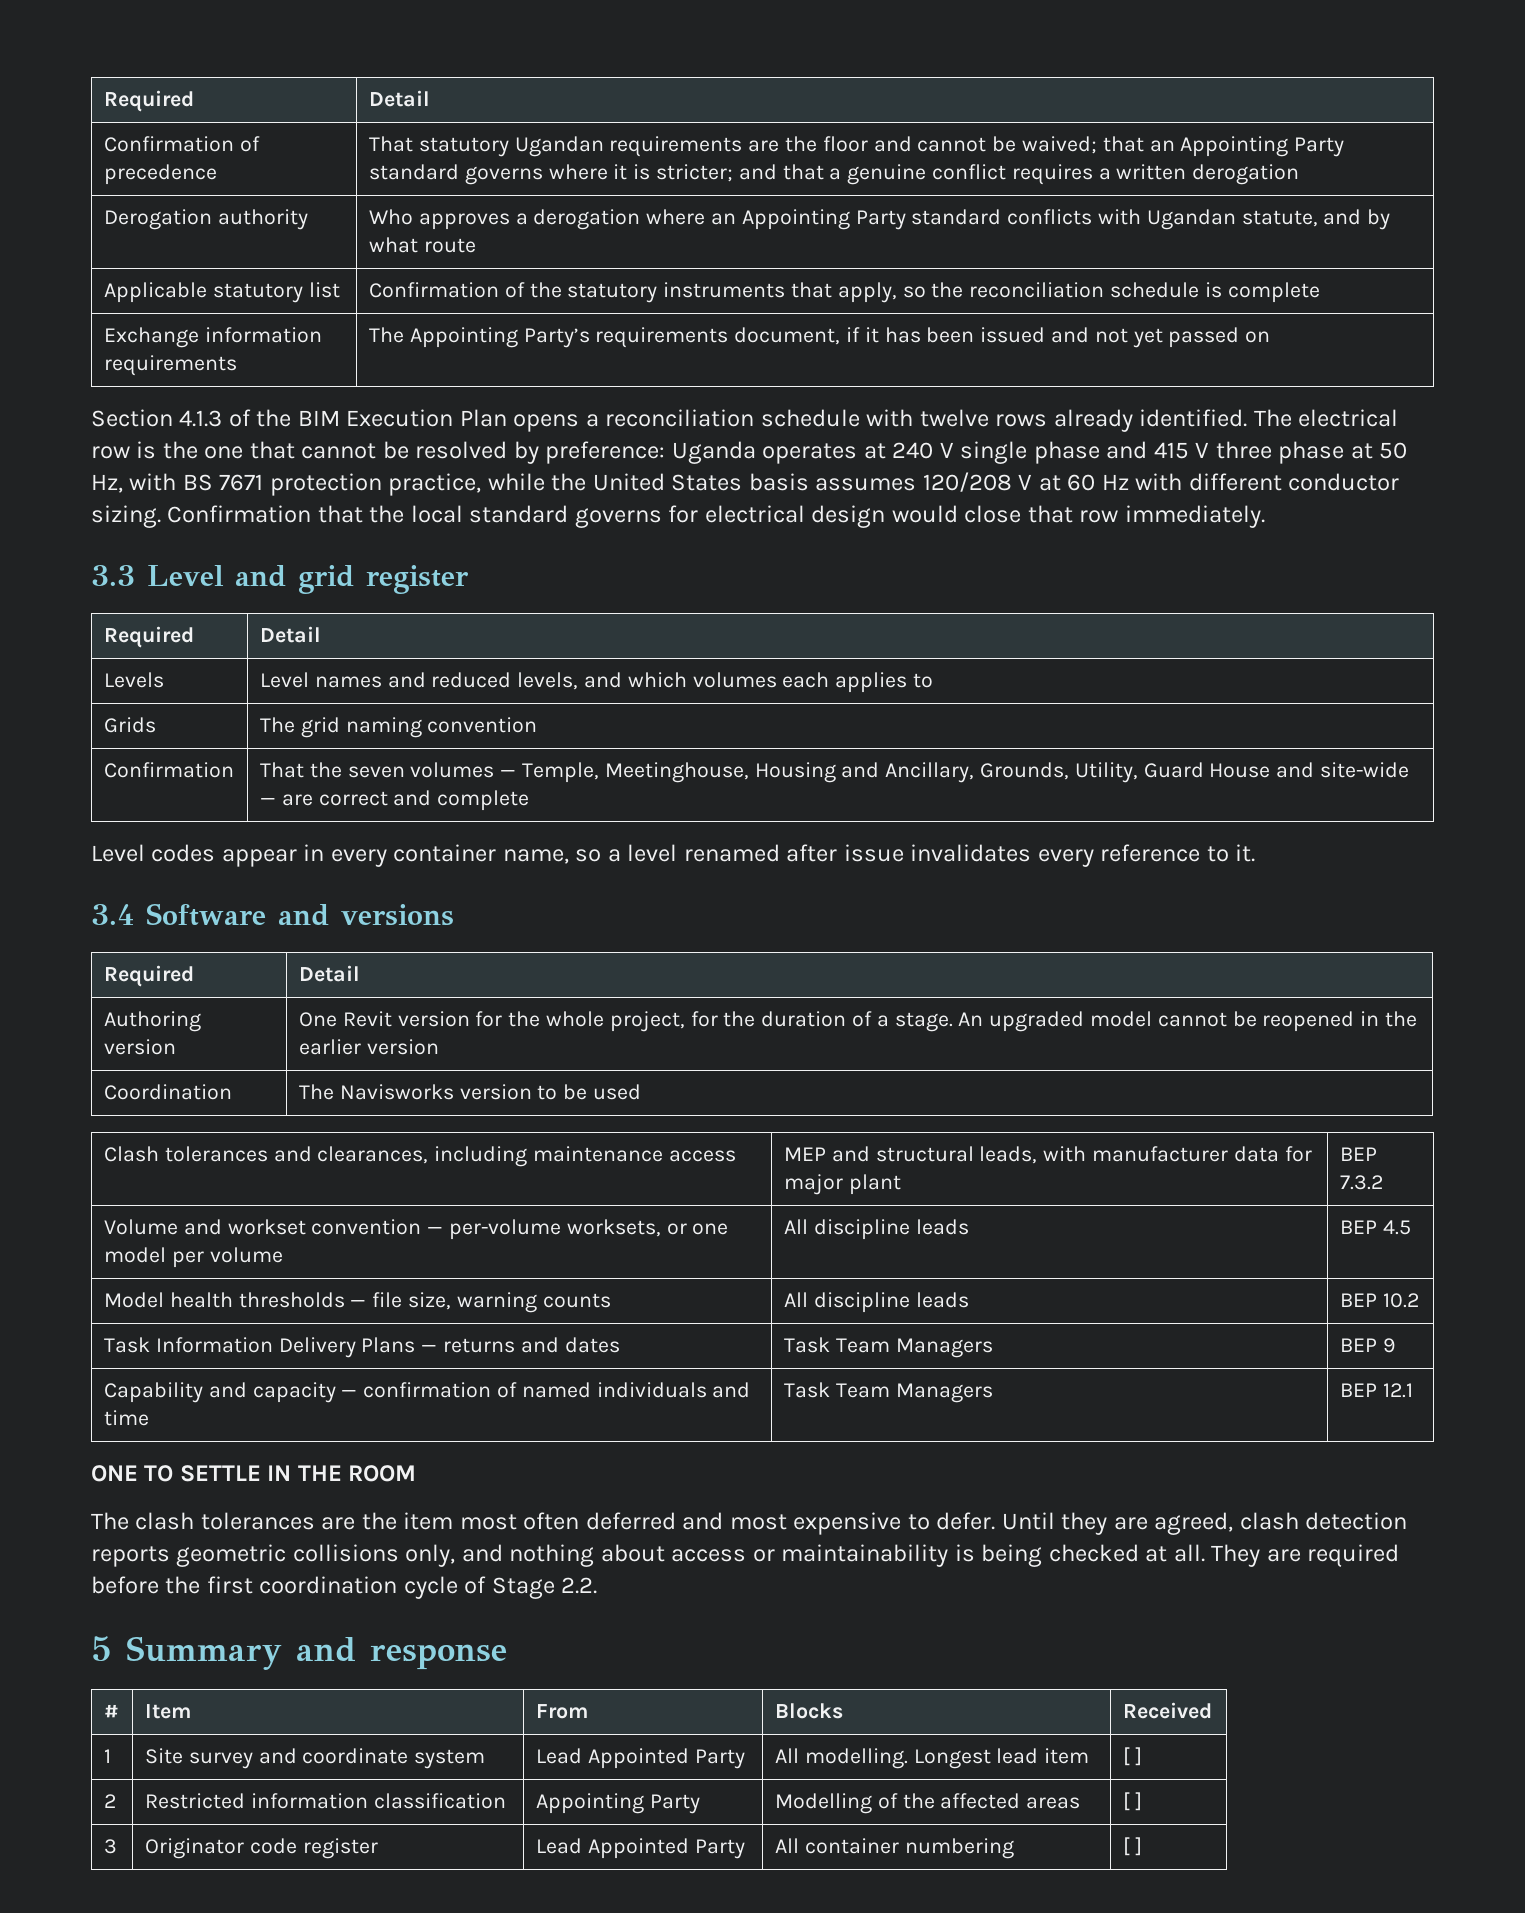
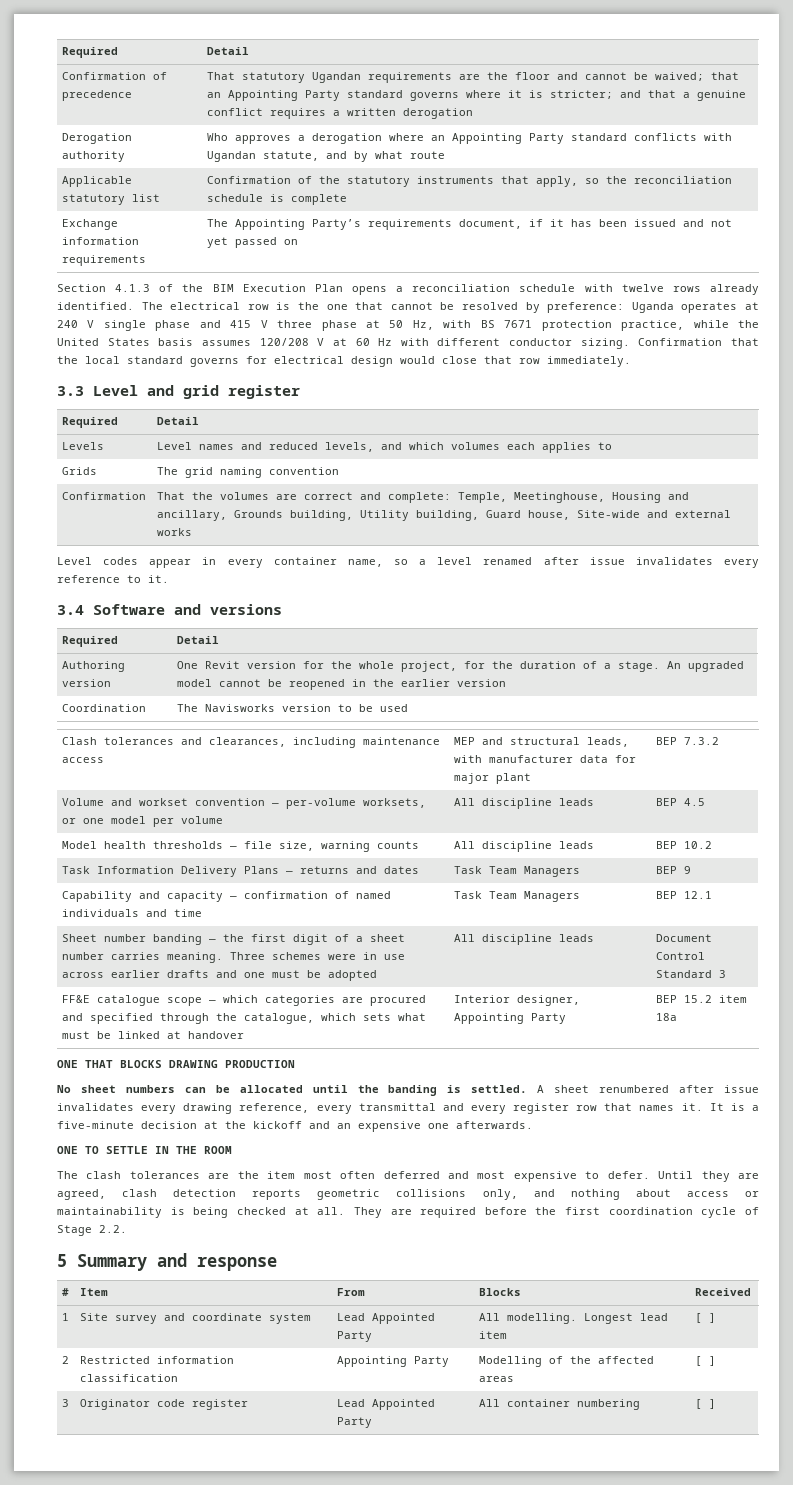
- Confirmation | That the seven volumes — Temple, Meetinghouse, Housing and Ancillary, Grounds, Utility, Guard House and site-wide — are correct and complete
+ Confirmation | That the volumes are correct and complete: Temple, Meetinghouse, Housing and ancillary, Grounds building, Utility building, Guard house, Site-wide and external works
+ Sheet number banding — the first digit of a sheet number carries meaning. Three schemes were in use across earlier drafts and one must be adopted | All discipline leads | Document Control Standard 3
+ FF&E catalogue scope — which categories are procured and specified through the catalogue, which sets what must be linked at handover | Interior designer, Appointing Party | BEP 15.2 item 18a
+ ONE THAT BLOCKS DRAWING PRODUCTION
+ No sheet numbers can be allocated until the banding is settled. A sheet renumbered after issue invalidates every drawing reference, every transmittal and every register row that names it. It is a five-minute decision at the kickoff and an expensive one afterwards.

